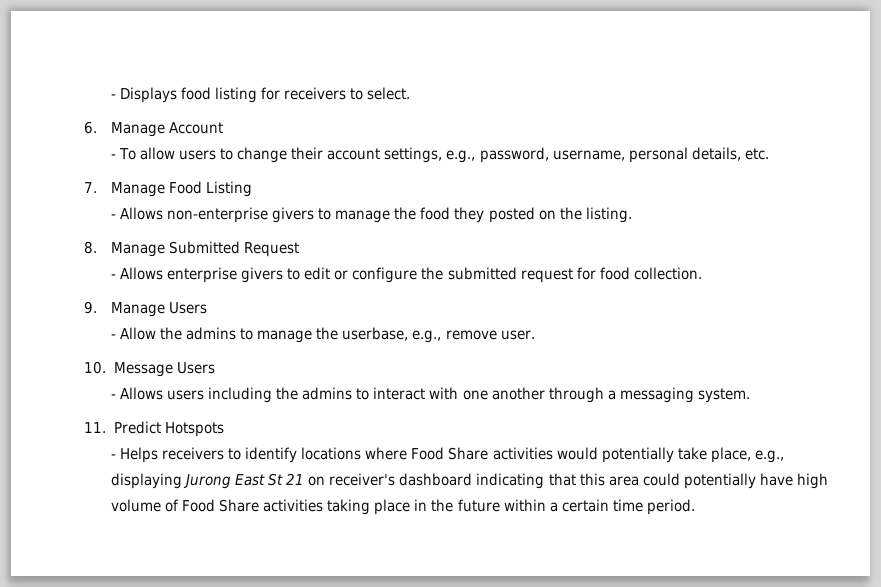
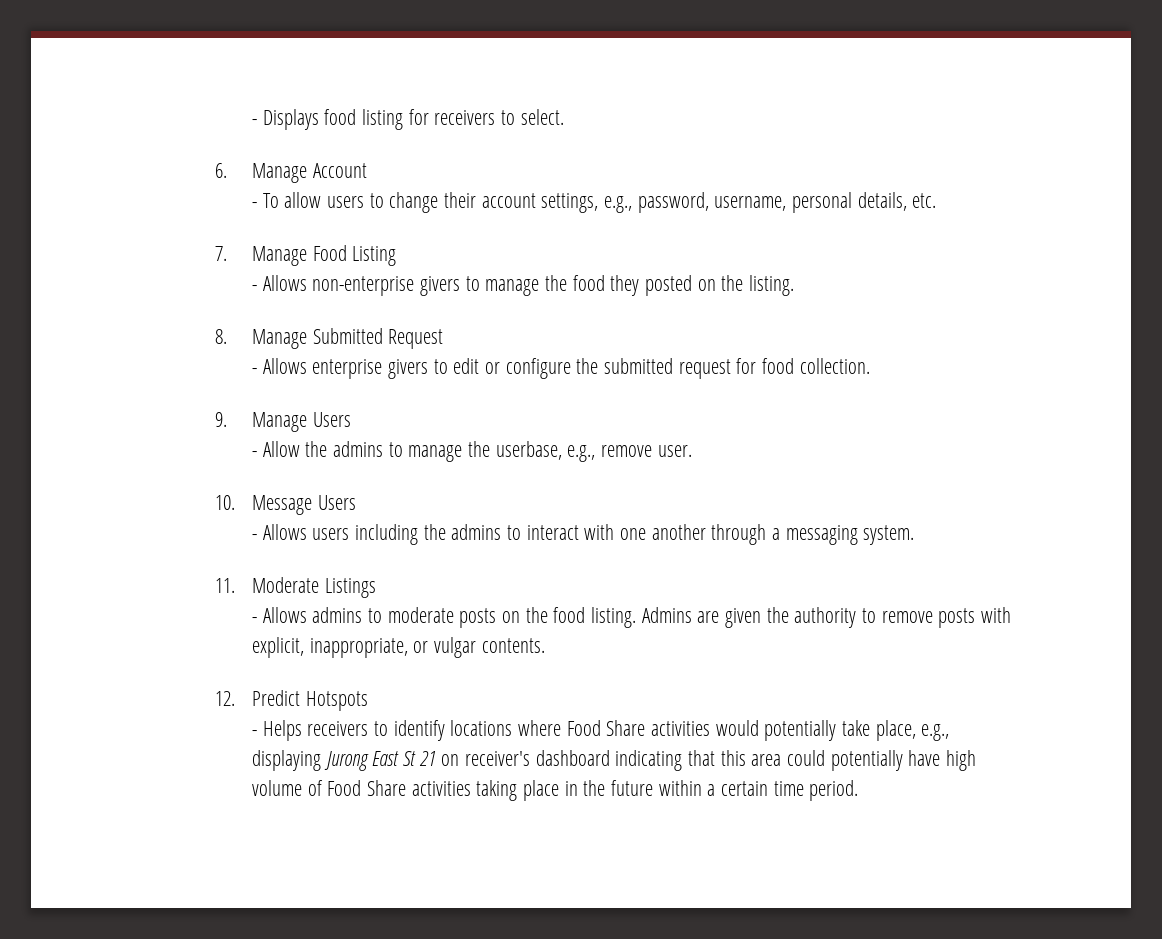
- 11. Predict Hotspots
+ 11. Moderate Listings
+ - Allows admins to moderate posts on the food listing. Admins are given the authority to remove posts with explicit, inappropriate, or vulgar contents.
+ 12. Predict Hotspots

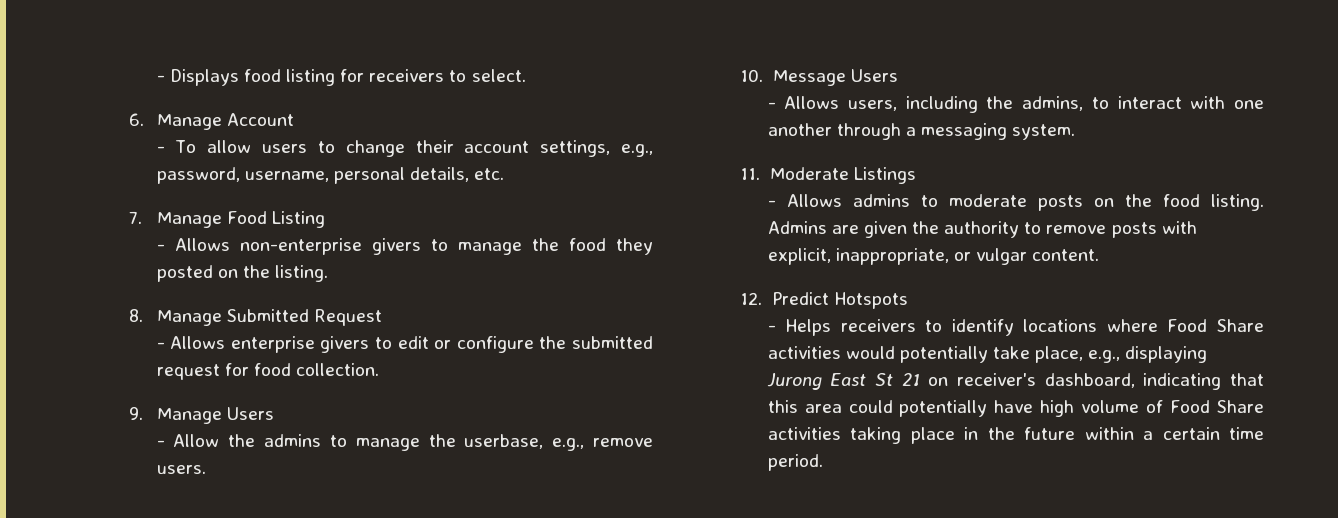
- - Allow the admins to manage the userbase, e.g., remove user.
+ - Allow the admins to manage the userbase, e.g., remove users.
- - Allows users including the admins to interact with one another through a messaging system.
+ - Allows users, including the admins, to interact with one another through a messaging system.
- Admins are given the authority to remove posts with explicit, inappropriate, or vulgar contents.
+ Admins are given the authority to remove posts with explicit, inappropriate, or vulgar content.
- - Helps receivers to identify locations where Food Share activities would potentially take place, e.g., displaying Jurong East St 21 on receiver's dashboard indicating that this area could potentially have high volume of Food Share activities taking place in the future within a certain time period.
+ - Helps receivers to identify locations where Food Share activities would potentially take place, e.g., displaying Jurong East St 21 on receiver's dashboard, indicating that this area could potentially have high volume of Food Share activities taking place in the future within a certain time period.

